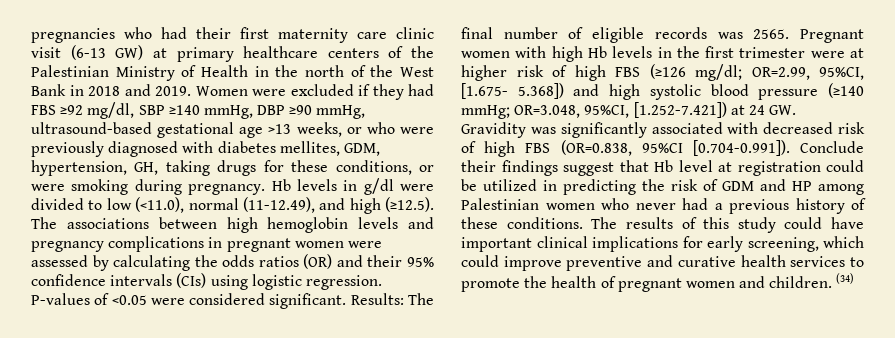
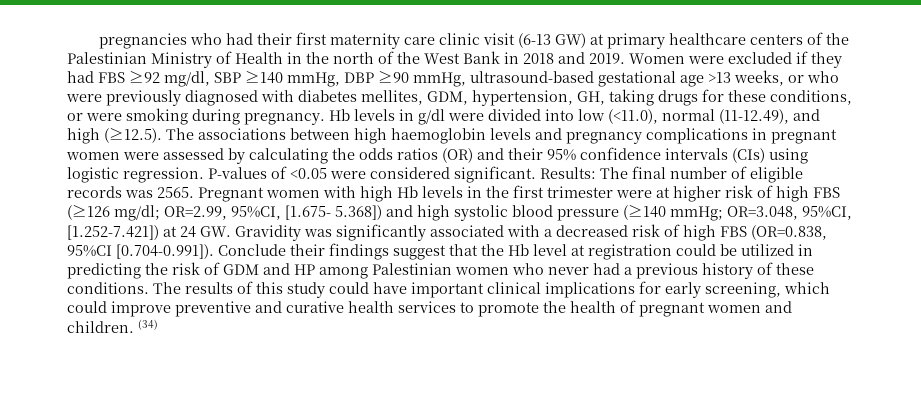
- Hb levels in g/dl were divided to low (<11.0), normal (11-12.49), and high (≥12.5). The associations between high hemoglobin levels and pregnancy complications in pregnant women were assessed by calculating the odds ratios (OR) and their 95% confidence intervals (CIs) using logistic regression.
+ Hb levels in g/dl were divided into low (<11.0), normal (11-12.49), and high (≥12.5). The associations between high haemoglobin levels and pregnancy complications in pregnant women were assessed by calculating the odds ratios (OR) and their 95% confidence intervals (CIs) using logistic regression.
- OR=3.048, 95%CI, [1.252-7.421]) at 24 GW. Gravidity was significantly associated with decreased risk of high FBS (OR=0.838, 95%CI [0.704-0.991]). Conclude their findings suggest that Hb level at registration could be utilized in predicting the risk of GDM and HP among Palestinian women who never had a previous history of these conditions.
+ OR=3.048, 95%CI, [1.252-7.421]) at 24 GW. Gravidity was significantly associated with a decreased risk of high FBS (OR=0.838, 95%CI [0.704-0.991]). Conclude their findings suggest that the Hb level at registration could be utilized in predicting the risk of GDM and HP among Palestinian women who never had a previous history of these conditions.

